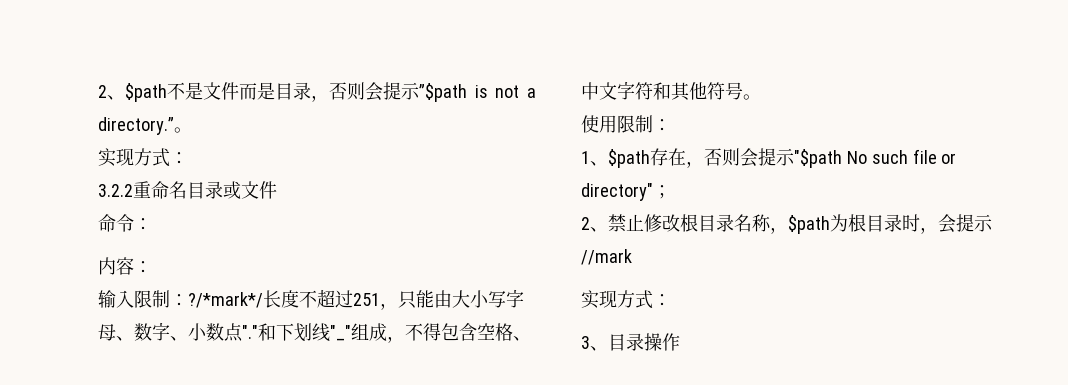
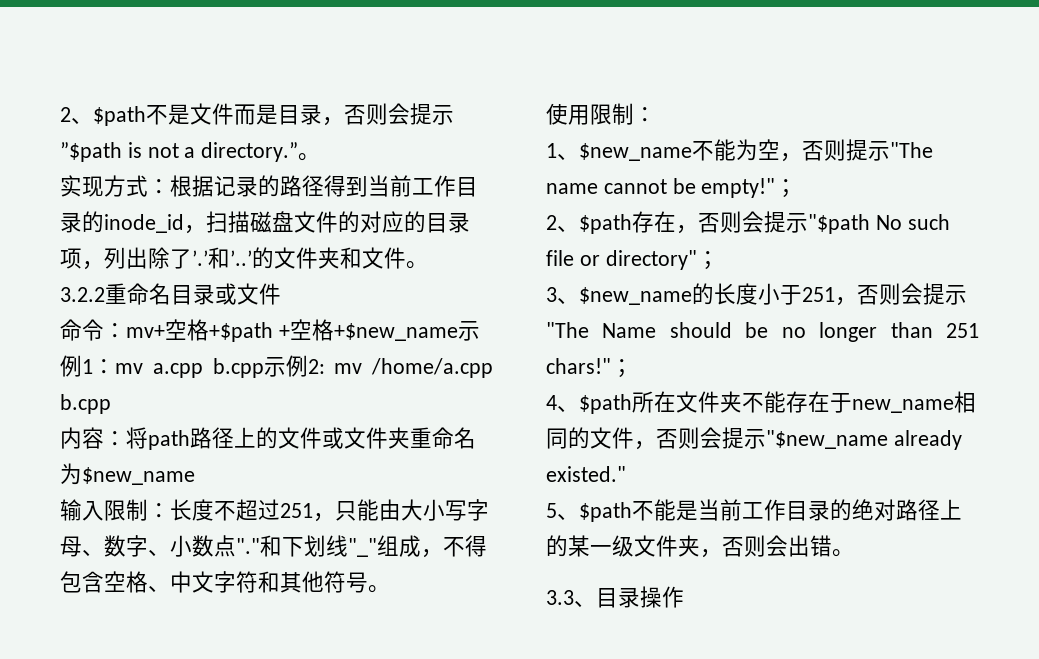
  2、$path不是文件而是目录，否则会提示”$path is not a directory.”。
- 实现方式：
+ 实现方式：根据记录的路径得到当前工作目录的inode_id，扫描磁盘文件的对应的目录项，列出除了’.’和’..’的文件夹和文件。
- 命令：
- 内容：
+ 命令：mv+空格+$path +空格+$new_name示例1：mv a.cpp b.cpp示例2: mv /home/a.cpp b.cpp
+ 内容：将path路径上的文件或文件夹重命名为$new_name
- 输入限制：?/*mark*/长度不超过251，只能由大小写字母、数字、小数点"."
+ 输入限制：长度不超过251，只能由大小写字母、数字、小数点"."
- 1、$path存在，否则会提示"$path No such file or directory"；
+ 1、$new_name不能为空，否则提示"The name cannot be empty!"；
+ 2、$path存在，否则会提示"$path No such file or directory"；
- 2、禁止修改根目录名称，$path为根目录时，会提示//mark
- 实现方式：
- 3、目录操作
+ 3、$new_name的长度小于251，否则会提示"The Name should be no longer than 251 chars!"；
+ 4、$path所在文件夹不能存在于new_name相同的文件，否则会提示"$new_name already existed."
+ 5、$path不能是当前工作目录的绝对路径上的某一级文件夹，否则会出错。
+ 3.3、目录操作

